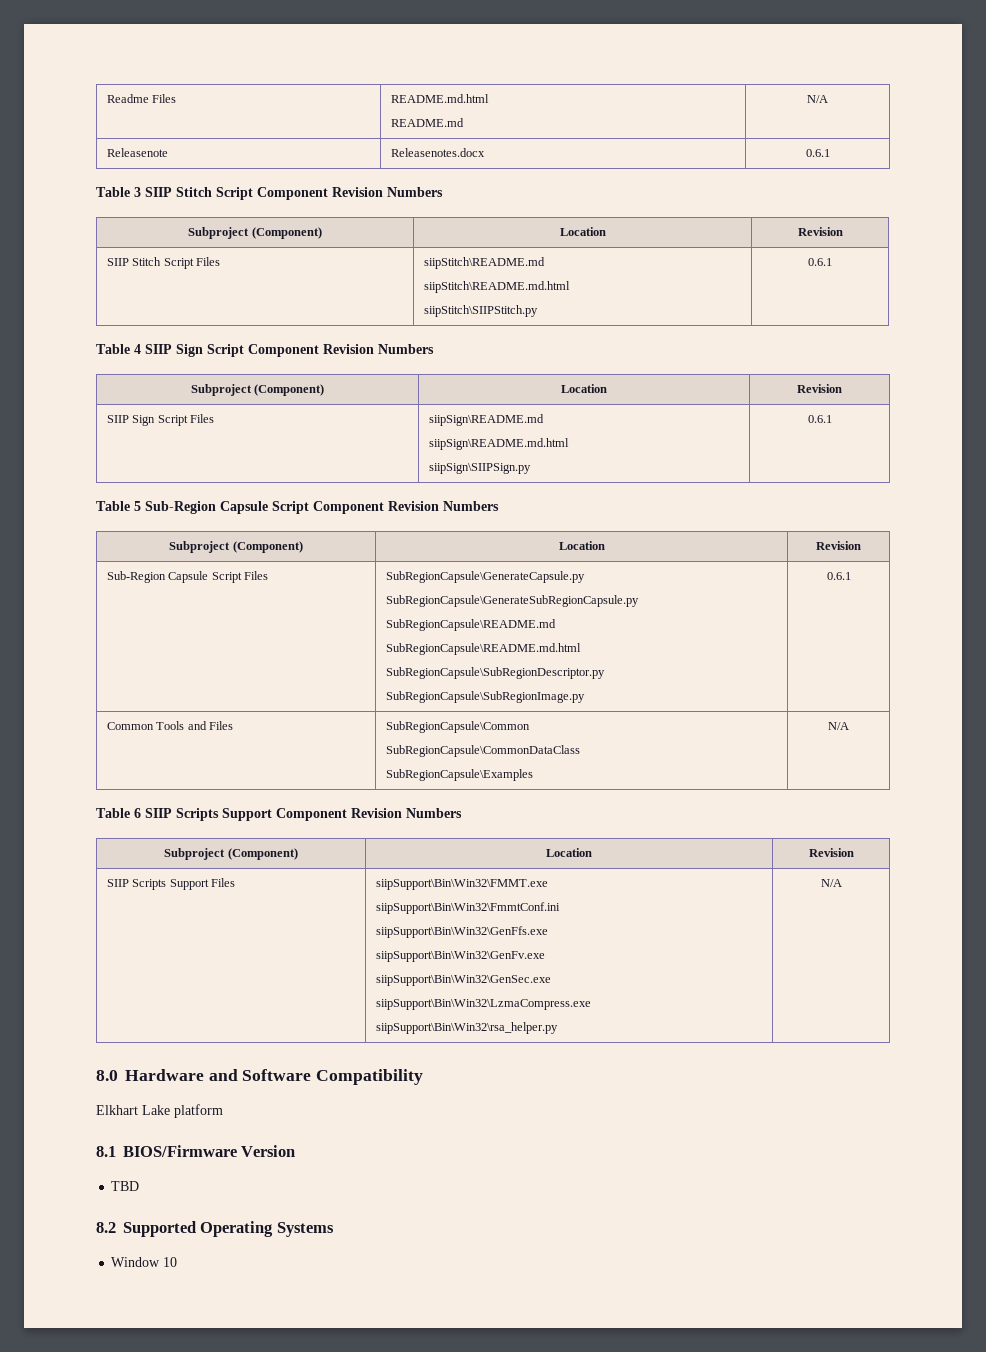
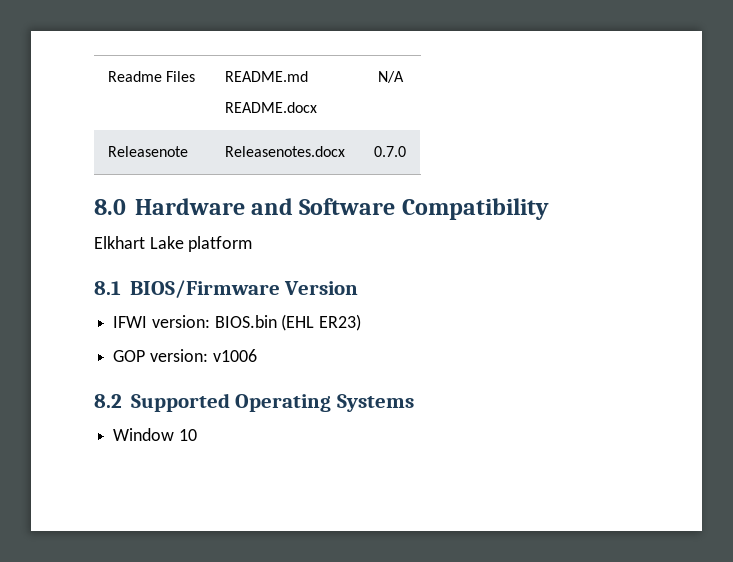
- Readme Files | README.md.html
- README.md | N/A
+ Readme Files | README.md
+ README.docx | N/A
- Releasenote | Releasenotes.docx | 0.6.1
- Table 3 SIIP Stitch Script Component Revision Numbers
- Subproject (Component) | Location | Revision
- SIIP Stitch Script Files | siipStitch\README.md
- siipStitch\README.md.html
- siipStitch\SIIPStitch.py | 0.6.1
- Table 4 SIIP Sign Script Component Revision Numbers
- Subproject (Component) | Location | Revision
- SIIP Sign Script Files | siipSign\README.md
- siipSign\README.md.html
- siipSign\SIIPSign.py | 0.6.1
- Table 5 Sub-Region Capsule Script Component Revision Numbers
- Subproject (Component) | Location | Revision
- Sub-Region Capsule Script Files | SubRegionCapsule\GenerateCapsule.py
- SubRegionCapsule\GenerateSubRegionCapsule.py
- SubRegionCapsule\README.md
- SubRegionCapsule\README.md.html
- SubRegionCapsule\SubRegionDescriptor.py
- SubRegionCapsule\SubRegionImage.py | 0.6.1
- Common Tools and Files | SubRegionCapsule\Common
- SubRegionCapsule\CommonDataClass
- SubRegionCapsule\Examples | N/A
- Table 6 SIIP Scripts Support Component Revision Numbers
- Subproject (Component) | Location | Revision
- SIIP Scripts Support Files | siipSupport\Bin\Win32\FMMT.exe
- siipSupport\Bin\Win32\FmmtConf.ini
- siipSupport\Bin\Win32\GenFfs.exe
- siipSupport\Bin\Win32\GenFv.exe
- siipSupport\Bin\Win32\GenSec.exe
- siipSupport\Bin\Win32\LzmaCompress.exe
- siipSupport\Bin\Win32\rsa_helper.py | N/A
+ Releasenote | Releasenotes.docx | 0.7.0
- TBD
+ IFWI version: BIOS.bin (EHL ER23)
+ GOP version: v1006

